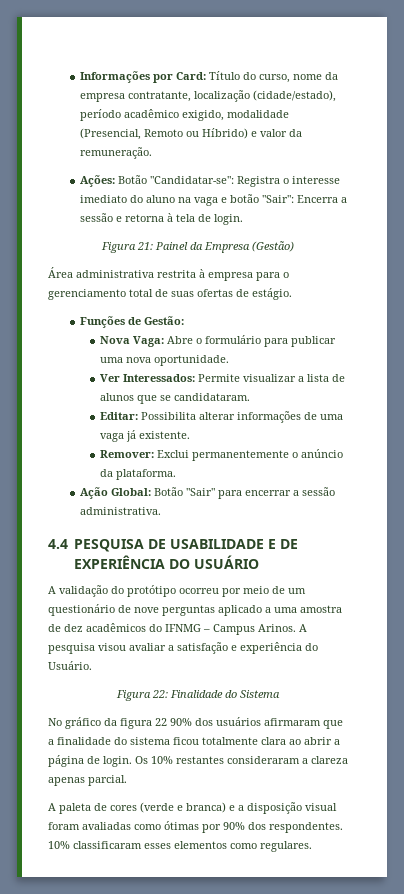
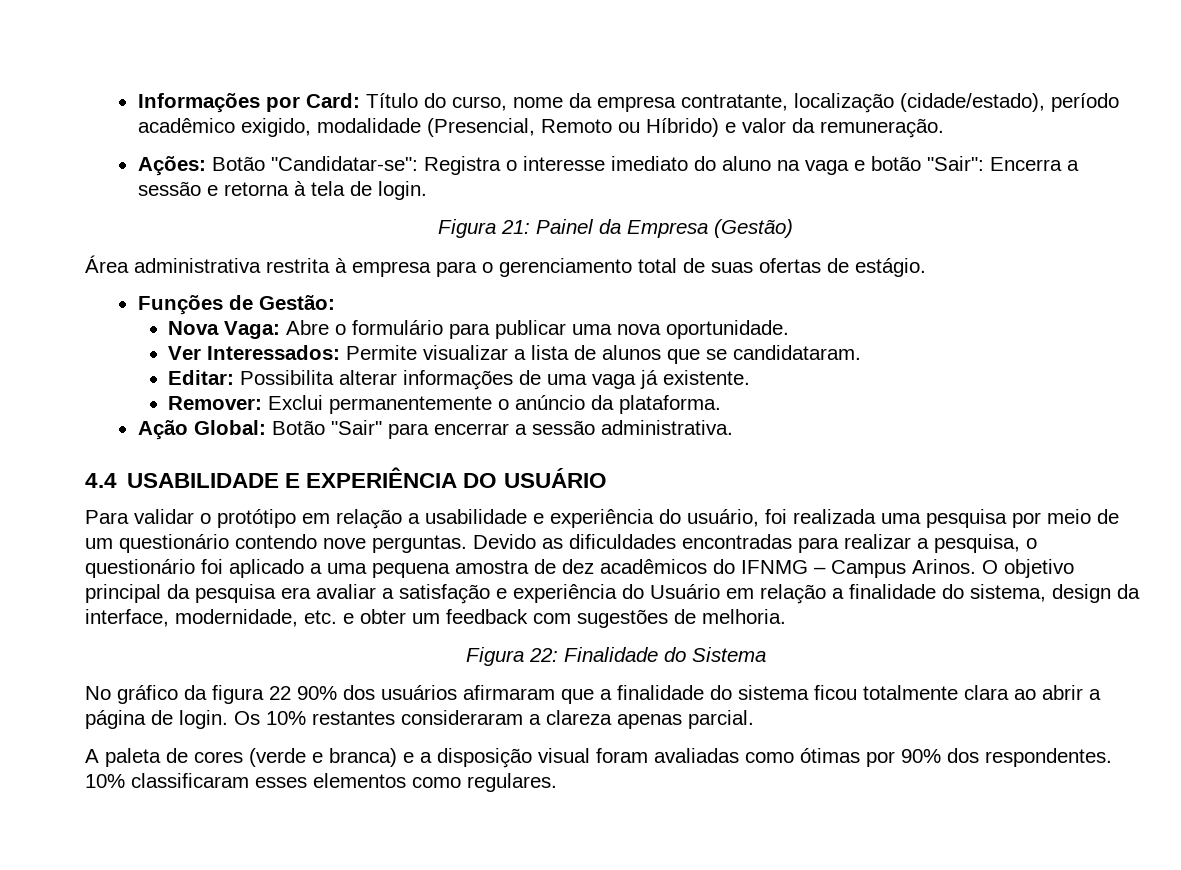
- 4.4 PESQUISA DE USABILIDADE E DE EXPERIÊNCIA DO USUÁRIO
+ 4.4 USABILIDADE E EXPERIÊNCIA DO USUÁRIO
- A validação do protótipo ocorreu por meio de um questionário de nove perguntas aplicado a uma amostra de dez acadêmicos do IFNMG – Campus Arinos.
+ Para validar o protótipo em relação a usabilidade e experiência do usuário, foi realizada uma pesquisa por meio de um questionário contendo nove perguntas. Devido as dificuldades encontradas para realizar a pesquisa, o questionário foi aplicado a uma pequena amostra de dez acadêmicos do IFNMG – Campus Arinos.
- A pesquisa visou avaliar a satisfação e experiência do Usuário.
+ O objetivo principal da pesquisa era avaliar a satisfação e experiência do Usuário em relação a finalidade do sistema, design da interface, modernidade, etc. e obter um feedback com sugestões de melhoria.

